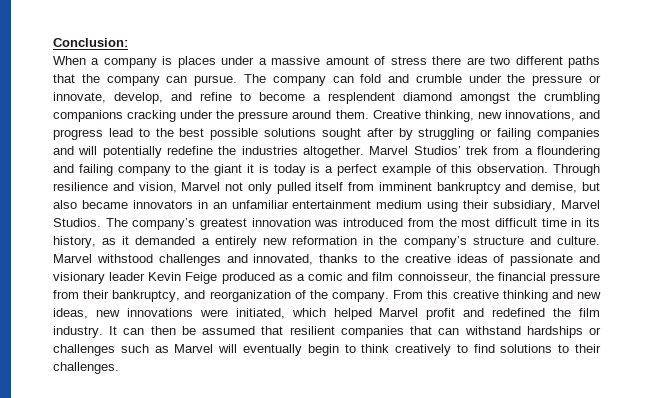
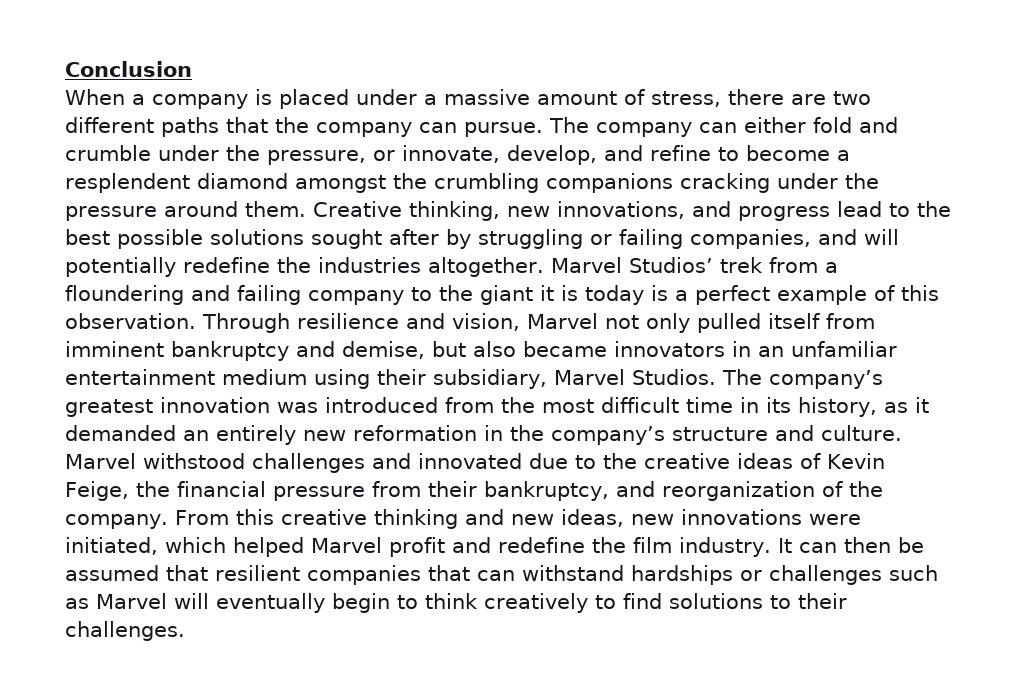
- Conclusion:
+ Conclusion
- When a company is places under a massive amount of stress there are two different paths that the company can pursue.
+ When a company is placed under a massive amount of stress, there are two different paths that the company can pursue.
- The company can fold and crumble under the pressure or innovate, develop, and refine to become a resplendent diamond amongst the crumbling companions cracking under the pressure around them.
+ The company can either fold and crumble under the pressure, or innovate, develop, and refine to become a resplendent diamond amongst the crumbling companions cracking under the pressure around them.
- Creative thinking, new innovations, and progress lead to the best possible solutions sought after by struggling or failing companies and will potentially redefine the industries altogether.
+ Creative thinking, new innovations, and progress lead to the best possible solutions sought after by struggling or failing companies, and will potentially redefine the industries altogether.
- The company’s greatest innovation was introduced from the most difficult time in its history, as it demanded a entirely new reformation in the company’s structure and culture.
+ The company’s greatest innovation was introduced from the most difficult time in its history, as it demanded an entirely new reformation in the company’s structure and culture.
- Marvel withstood challenges and innovated, thanks to the creative ideas of passionate and visionary leader Kevin Feige produced as a comic and film connoisseur, the financial pressure from their bankruptcy, and reorganization of the company.
+ Marvel withstood challenges and innovated due to the creative ideas of Kevin Feige, the financial pressure from their bankruptcy, and reorganization of the company.
- From this creative thinking and new ideas, new innovations were initiated, which helped Marvel profit and redefined the film industry.
+ From this creative thinking and new ideas, new innovations were initiated, which helped Marvel profit and redefine the film industry.

